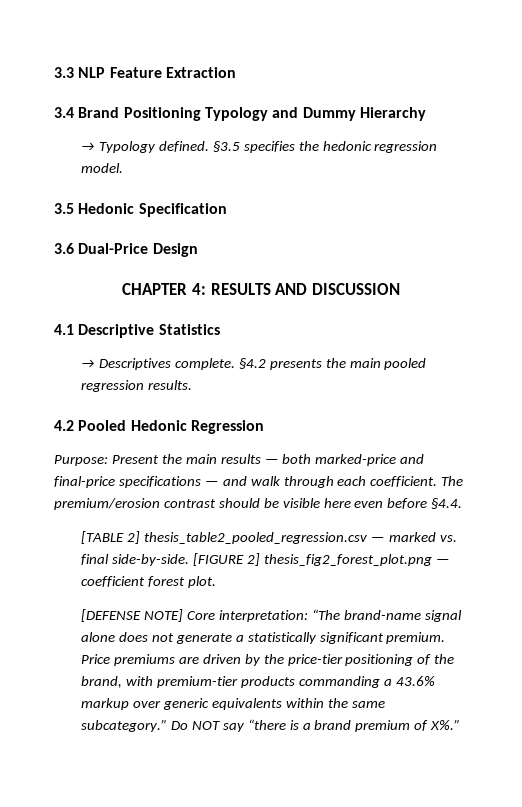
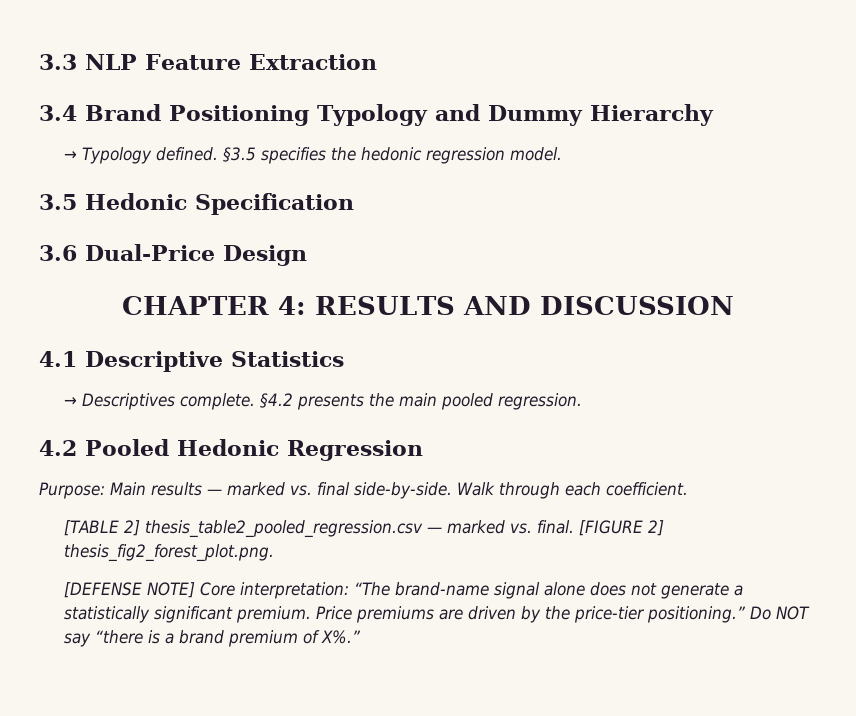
- §4.2 presents the main pooled regression results.
+ §4.2 presents the main pooled regression.
- Purpose: Present the main results — both marked-price and final-price specifications — and walk through each coefficient. The premium/erosion contrast should be visible here even before §4.4.
+ Purpose: Main results — marked vs. final side-by-side. Walk through each coefficient.
- [TABLE 2] thesis_table2_pooled_regression.csv — marked vs. final side-by-side. [FIGURE 2] thesis_fig2_forest_plot.png — coefficient forest plot.
+ [TABLE 2] thesis_table2_pooled_regression.csv — marked vs. final. [FIGURE 2] thesis_fig2_forest_plot.png.
- Price premiums are driven by the price-tier positioning of the brand, with premium-tier products commanding a 43.6% markup over generic equivalents within the same subcategory.”
+ Price premiums are driven by the price-tier positioning.”

